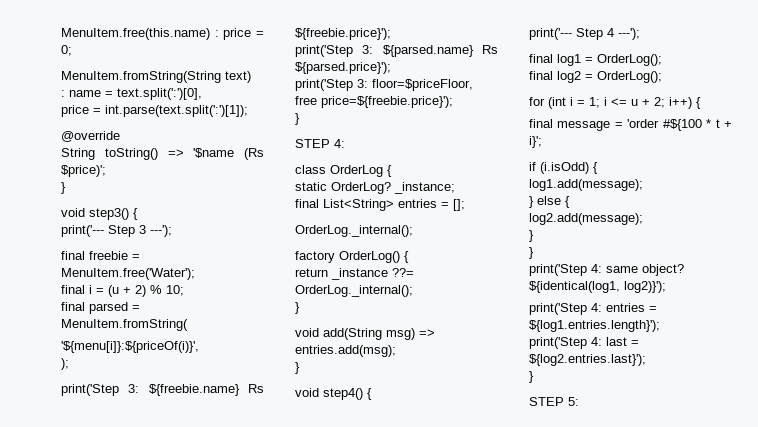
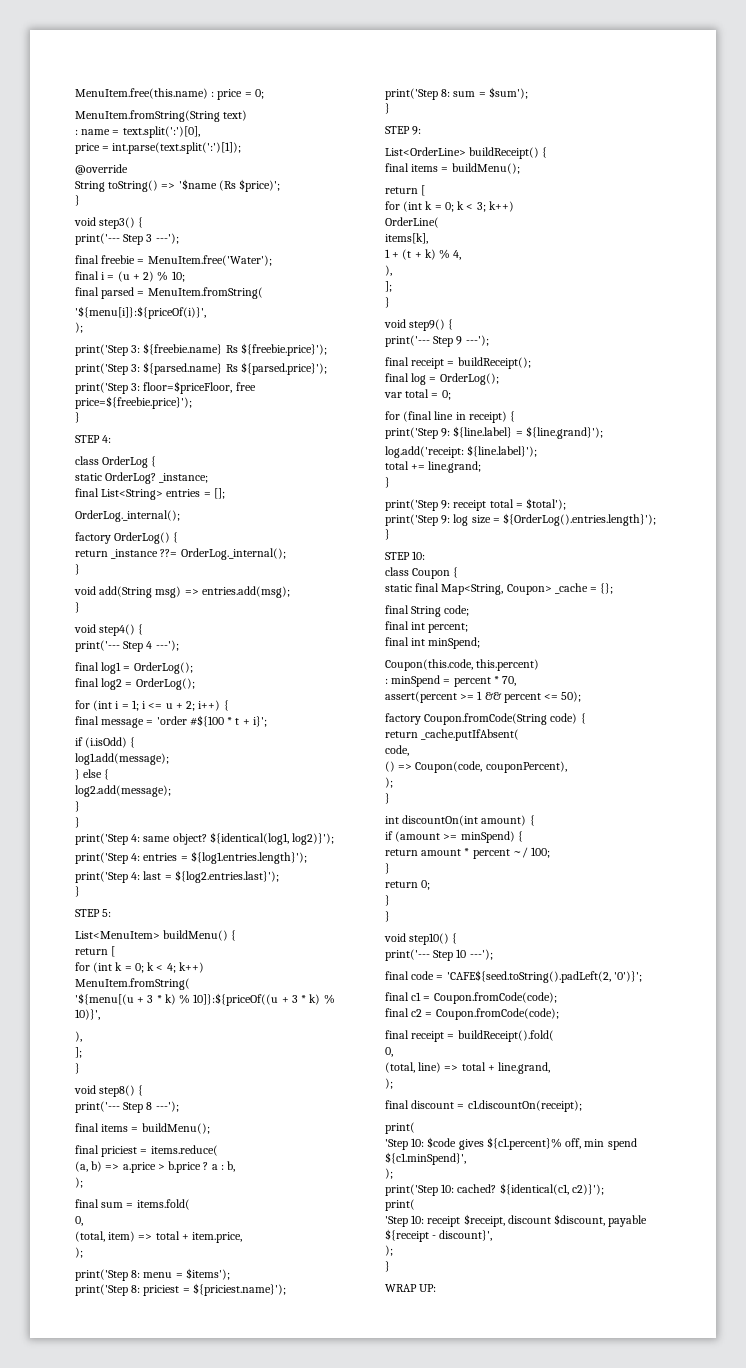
+ List<MenuItem> buildMenu() {
+ return [
+ for (int k = 0; k < 4; k++)
+ MenuItem.fromString(
+ '${menu[(u + 3 * k) % 10]}:${priceOf((u + 3 * k) % 10)}',
+ ),
+ ];
+ }
+ void step8() {
+ print('--- Step 8 ---');
+ final items = buildMenu();
+ final priciest = items.reduce(
+ (a, b) => a.price > b.price ? a : b,
+ );
+ final sum = items.fold(
+ 0,
+ (total, item) => total + item.price,
+ );
+ print('Step 8: menu = $items');
+ print('Step 8: priciest = ${priciest.name}');
+ print('Step 8: sum = $sum');
+ }
+ STEP 9:
+ List<OrderLine> buildReceipt() {
+ final items = buildMenu();
+ return [
+ for (int k = 0; k < 3; k++)
+ OrderLine(
+ items[k],
+ 1 + (t + k) % 4,
+ ),
+ ];
+ }
+ void step9() {
+ print('--- Step 9 ---');
+ final receipt = buildReceipt();
+ final log = OrderLog();
+ var total = 0;
+ for (final line in receipt) {
+ print('Step 9: ${line.label} = ${line.grand}');
+ log.add('receipt: ${line.label}');
+ total += line.grand;
+ }
+ print('Step 9: receipt total = $total');
+ print('Step 9: log size = ${OrderLog().entries.length}');
+ }
+ STEP 10:
+ class Coupon {
+ static final Map<String, Coupon> _cache = {};
+ final String code;
+ final int percent;
+ final int minSpend;
+ Coupon(this.code, this.percent)
+ : minSpend = percent * 70,
+ assert(percent >= 1 && percent <= 50);
+ factory Coupon.fromCode(String code) {
+ return _cache.putIfAbsent(
+ code,
+ () => Coupon(code, couponPercent),
+ );
+ }
+ int discountOn(int amount) {
+ if (amount >= minSpend) {
+ return amount * percent ~/ 100;
+ }
+ return 0;
+ }
+ }
+ void step10() {
+ print('--- Step 10 ---');
+ final code = 'CAFE${seed.toString().padLeft(2, '0')}';
+ final c1 = Coupon.fromCode(code);
+ final c2 = Coupon.fromCode(code);
+ final receipt = buildReceipt().fold(
+ 0,
+ (total, line) => total + line.grand,
+ );
+ final discount = c1.discountOn(receipt);
+ print(
+ 'Step 10: $code gives ${c1.percent}% off, min spend ${c1.minSpend}',
+ );
+ print('Step 10: cached? ${identical(c1, c2)}');
+ print(
+ 'Step 10: receipt $receipt, discount $discount, payable ${receipt - discount}',
+ );
+ }
+ WRAP UP:

